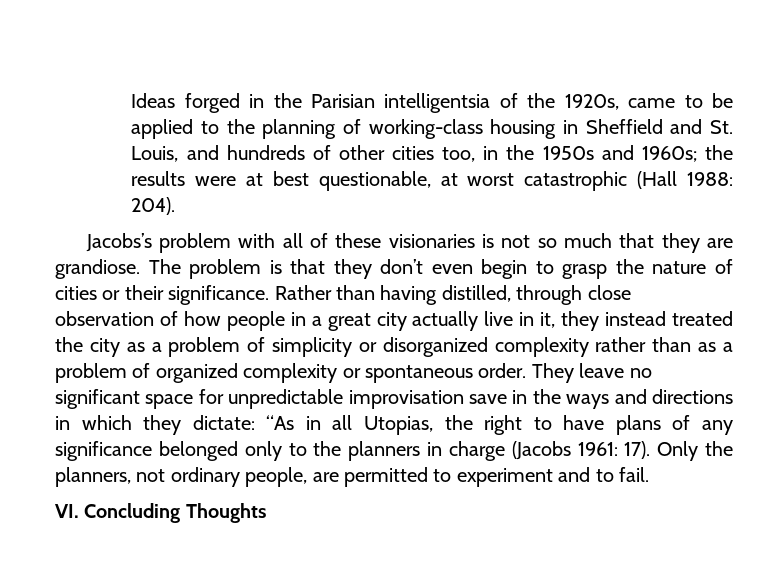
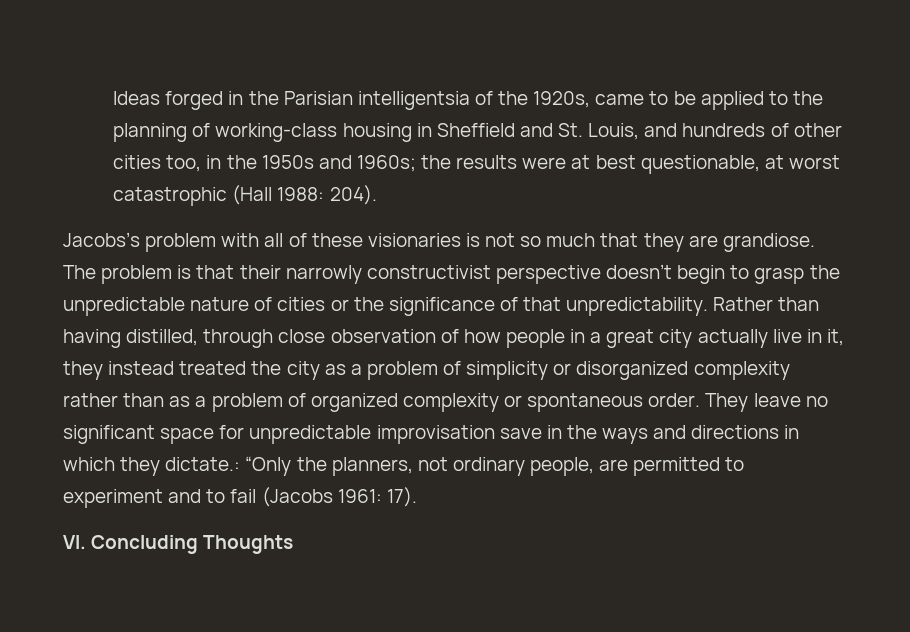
- The problem is that they don’t even begin to grasp the nature of cities or their significance.
+ The problem is that their narrowly constructivist perspective doesn’t begin to grasp the unpredictable nature of cities or the significance of that unpredictability.
- They leave no significant space for unpredictable improvisation save in the ways and directions in which they dictate: “As in all Utopias, the right to have plans of any significance belonged only to the planners in charge (Jacobs 1961: 17). Only the planners, not ordinary people, are permitted to experiment and to fail.
+ They leave no significant space for unpredictable improvisation save in the ways and directions in which they dictate.: “Only the planners, not ordinary people, are permitted to experiment and to fail (Jacobs 1961: 17).

